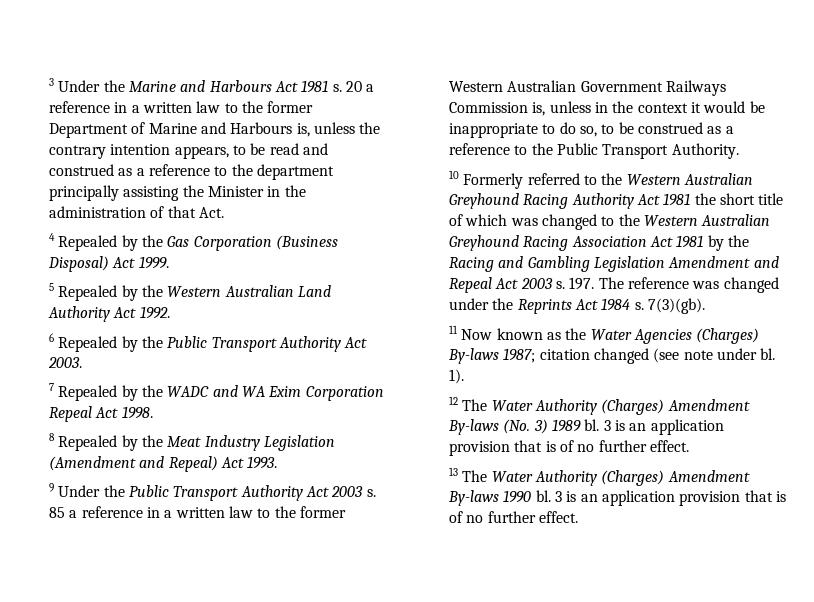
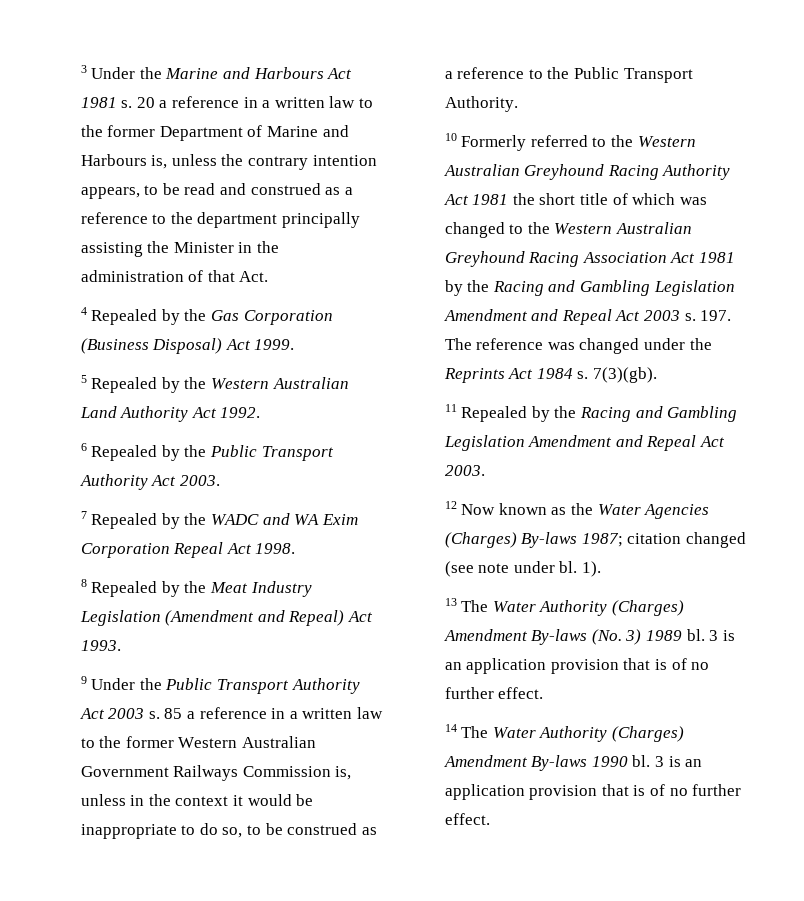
- 11 Now known as the Water Agencies (Charges) By-laws 1987; citation changed (see note under bl.
+ 11 Repealed by the Racing and Gambling Legislation Amendment and Repeal Act 2003.
+ 12 Now known as the Water Agencies (Charges) By-laws 1987; citation changed (see note under bl.
- 12 The Water Authority (Charges) Amendment By-laws (No. 3) 1989 bl.
+ 13 The Water Authority (Charges) Amendment By-laws (No. 3) 1989 bl.
- 13 The Water Authority (Charges) Amendment By-laws 1990 bl.
+ 14 The Water Authority (Charges) Amendment By-laws 1990 bl.

